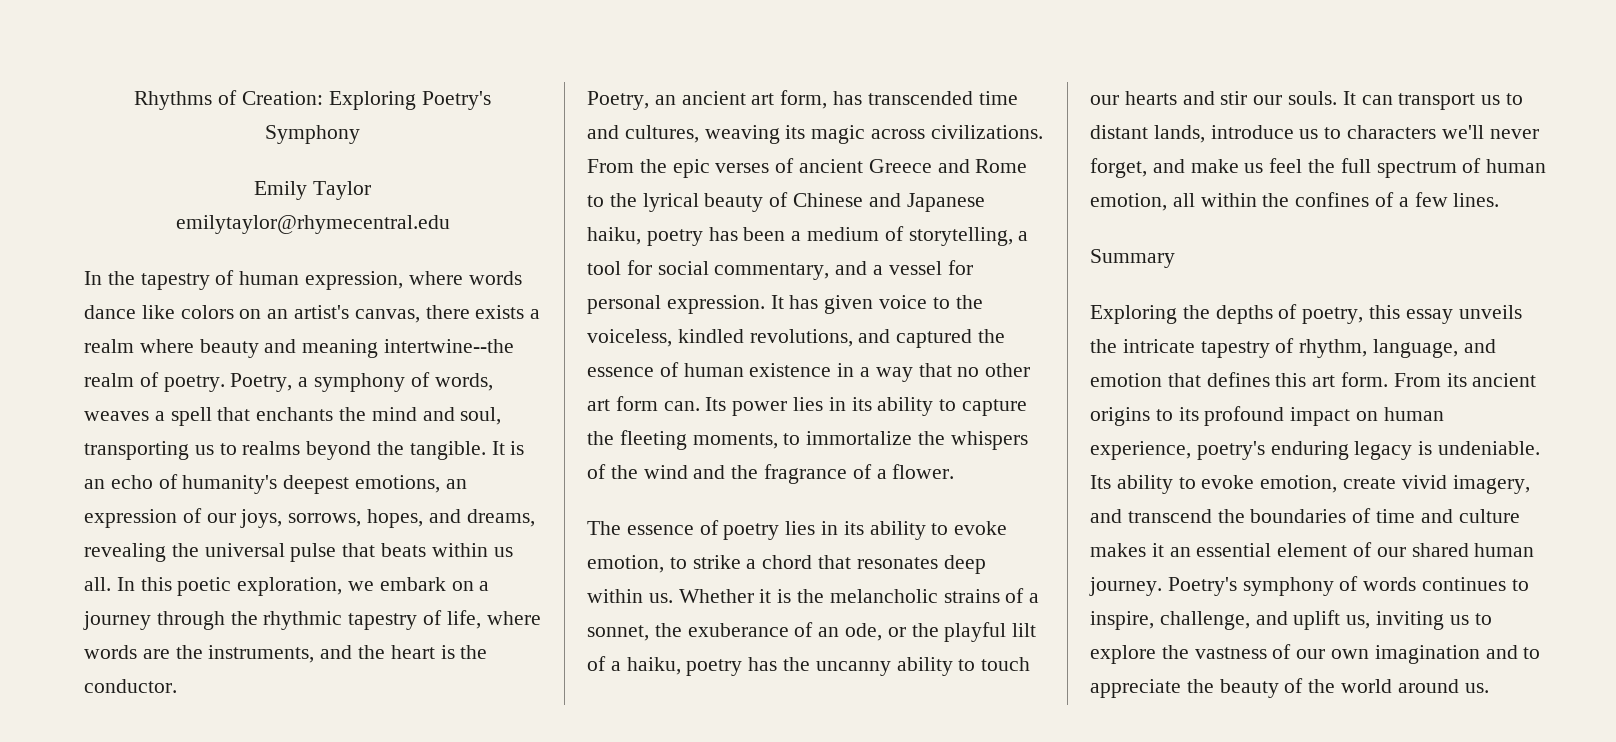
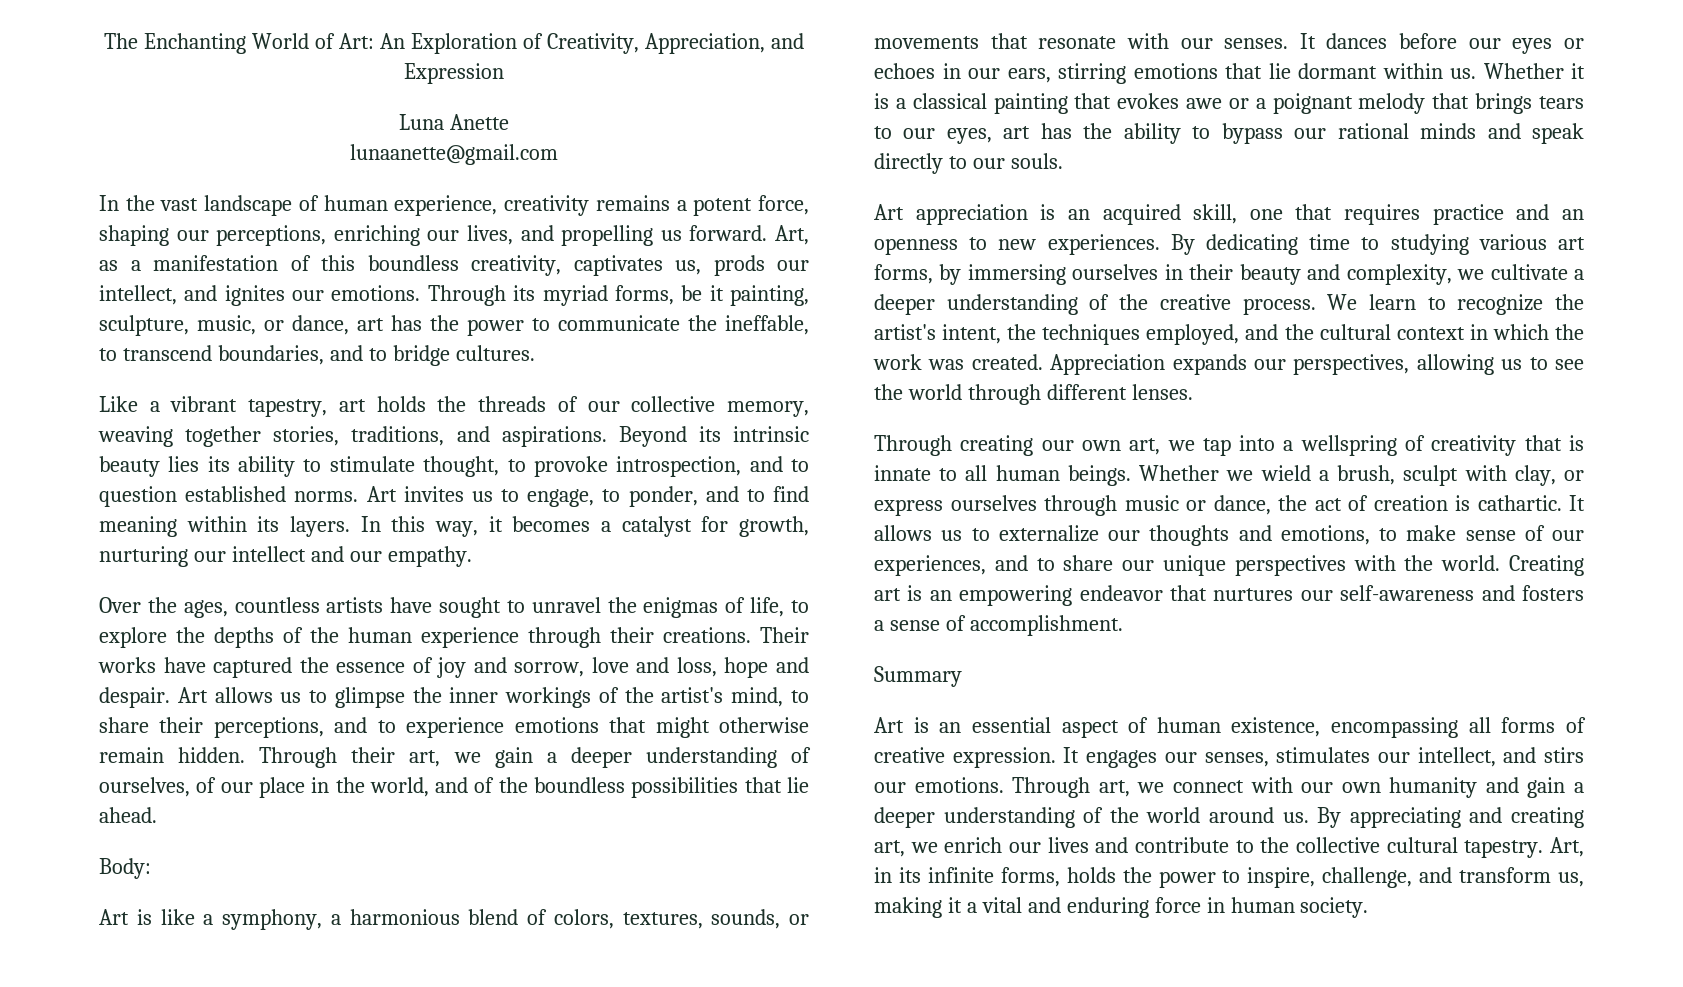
- Rhythms of Creation: Exploring Poetry's Symphony
- Emily Taylor
- emilytaylor@rhymecentral.edu
- In the tapestry of human expression, where words dance like colors on an artist's canvas, there exists a realm where beauty and meaning intertwine--the realm of poetry. Poetry, a symphony of words, weaves a spell that enchants the mind and soul, transporting us to realms beyond the tangible. It is an echo of humanity's deepest emotions, an expression of our joys, sorrows, hopes, and dreams, revealing the universal pulse that beats within us all. In this poetic exploration, we embark on a journey through the rhythmic tapestry of life, where words are the instruments, and the heart is the conductor.
- Poetry, an ancient art form, has transcended time and cultures, weaving its magic across civilizations. From the epic verses of ancient Greece and Rome to the lyrical beauty of Chinese and Japanese haiku, poetry has been a medium of storytelling, a tool for social commentary, and a vessel for personal expression. It has given voice to the voiceless, kindled revolutions, and captured the essence of human existence in a way that no other art form can. Its power lies in its ability to capture the fleeting moments, to immortalize the whispers of the wind and the fragrance of a flower.
- The essence of poetry lies in its ability to evoke emotion, to strike a chord that resonates deep within us.
+ The Enchanting World of Art: An Exploration of Creativity, Appreciation, and Expression
+ Luna Anette
+ lunaanette@gmail.com
+ In the vast landscape of human experience, creativity remains a potent force, shaping our perceptions, enriching our lives, and propelling us forward. Art, as a manifestation of this boundless creativity, captivates us, prods our intellect, and ignites our emotions. Through its myriad forms, be it painting, sculpture, music, or dance, art has the power to communicate the ineffable, to transcend boundaries, and to bridge cultures.
+ Like a vibrant tapestry, art holds the threads of our collective memory, weaving together stories, traditions, and aspirations. Beyond its intrinsic beauty lies its ability to stimulate thought, to provoke introspection, and to question established norms. Art invites us to engage, to ponder, and to find meaning within its layers. In this way, it becomes a catalyst for growth, nurturing our intellect and our empathy.
+ Over the ages, countless artists have sought to unravel the enigmas of life, to explore the depths of the human experience through their creations. Their works have captured the essence of joy and sorrow, love and loss, hope and despair. Art allows us to glimpse the inner workings of the artist's mind, to share their perceptions, and to experience emotions that might otherwise remain hidden. Through their art, we gain a deeper understanding of ourselves, of our place in the world, and of the boundless possibilities that lie ahead.
+ Body:
+ Art is like a symphony, a harmonious blend of colors, textures, sounds, or movements that resonate with our senses. It dances before our eyes or echoes in our ears, stirring emotions that lie dormant within us.
- Whether it is the melancholic strains of a sonnet, the exuberance of an ode, or the playful lilt of a haiku, poetry has the uncanny ability to touch our hearts and stir our souls. It can transport us to distant lands, introduce us to characters we'll never forget, and make us feel the full spectrum of human emotion, all within the confines of a few lines.
+ Whether it is a classical painting that evokes awe or a poignant melody that brings tears to our eyes, art has the ability to bypass our rational minds and speak directly to our souls.
+ Art appreciation is an acquired skill, one that requires practice and an openness to new experiences. By dedicating time to studying various art forms, by immersing ourselves in their beauty and complexity, we cultivate a deeper understanding of the creative process. We learn to recognize the artist's intent, the techniques employed, and the cultural context in which the work was created. Appreciation expands our perspectives, allowing us to see the world through different lenses.
+ Through creating our own art, we tap into a wellspring of creativity that is innate to all human beings. Whether we wield a brush, sculpt with clay, or express ourselves through music or dance, the act of creation is cathartic. It allows us to externalize our thoughts and emotions, to make sense of our experiences, and to share our unique perspectives with the world. Creating art is an empowering endeavor that nurtures our self-awareness and fosters a sense of accomplishment.
  Summary
- Exploring the depths of poetry, this essay unveils the intricate tapestry of rhythm, language, and emotion that defines this art form. From its ancient origins to its profound impact on human experience, poetry's enduring legacy is undeniable. Its ability to evoke emotion, create vivid imagery, and transcend the boundaries of time and culture makes it an essential element of our shared human journey. Poetry's symphony of words continues to inspire, challenge, and uplift us, inviting us to explore the vastness of our own imagination and to appreciate the beauty of the world around us.
+ Art is an essential aspect of human existence, encompassing all forms of creative expression. It engages our senses, stimulates our intellect, and stirs our emotions. Through art, we connect with our own humanity and gain a deeper understanding of the world around us.
+ By appreciating and creating art, we enrich our lives and contribute to the collective cultural tapestry. Art, in its infinite forms, holds the power to inspire, challenge, and transform us, making it a vital and enduring force in human society.

